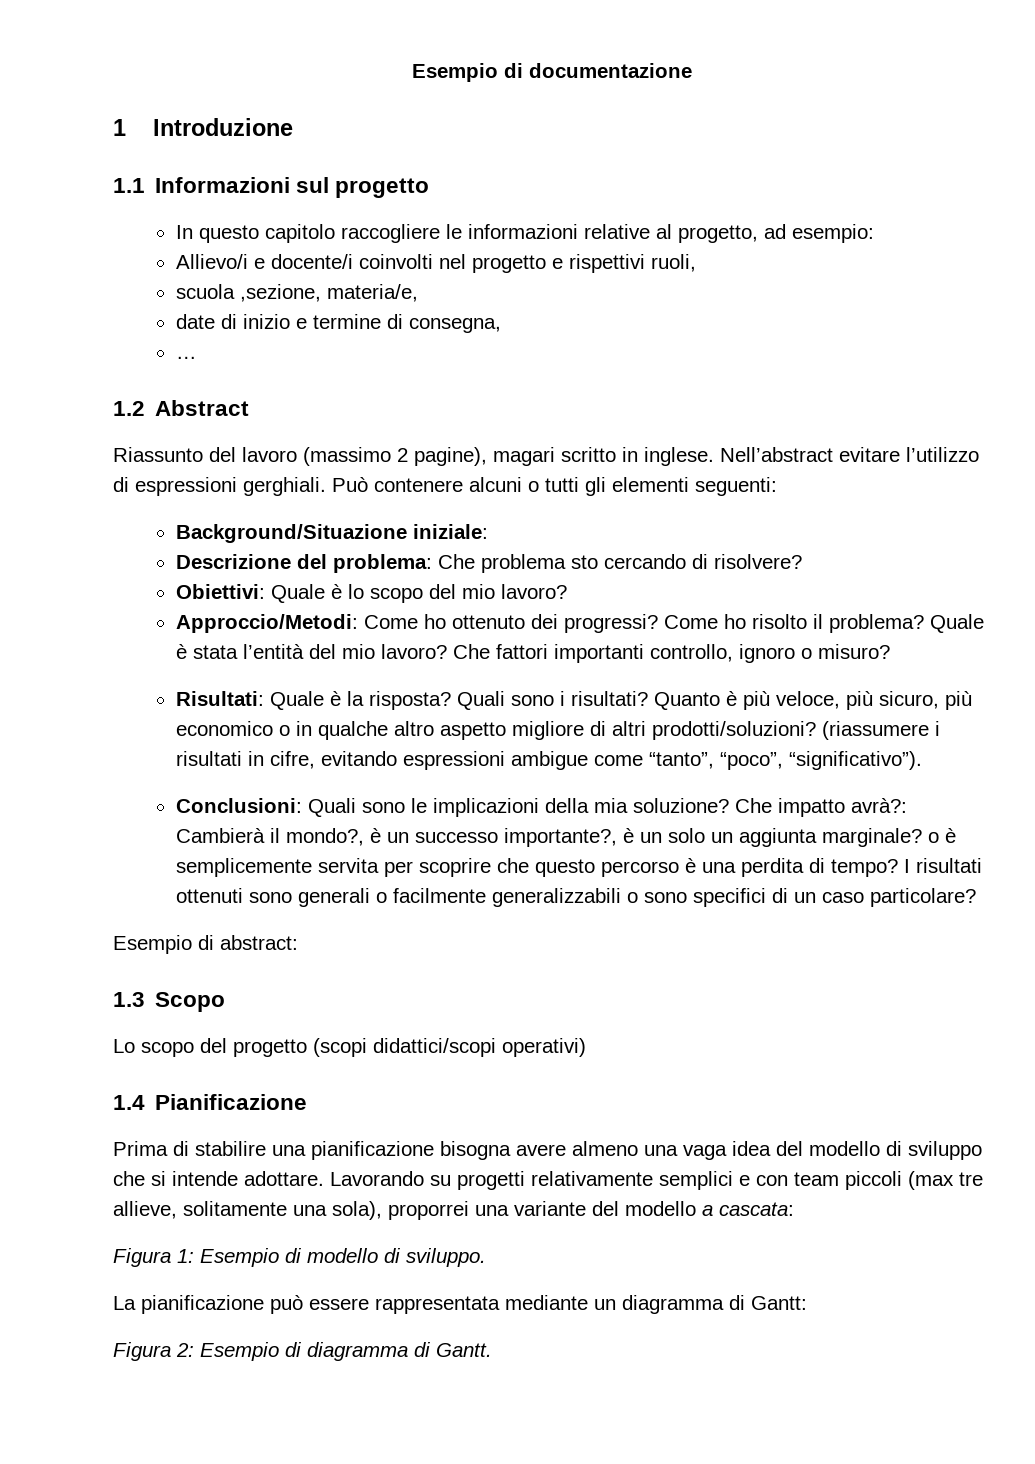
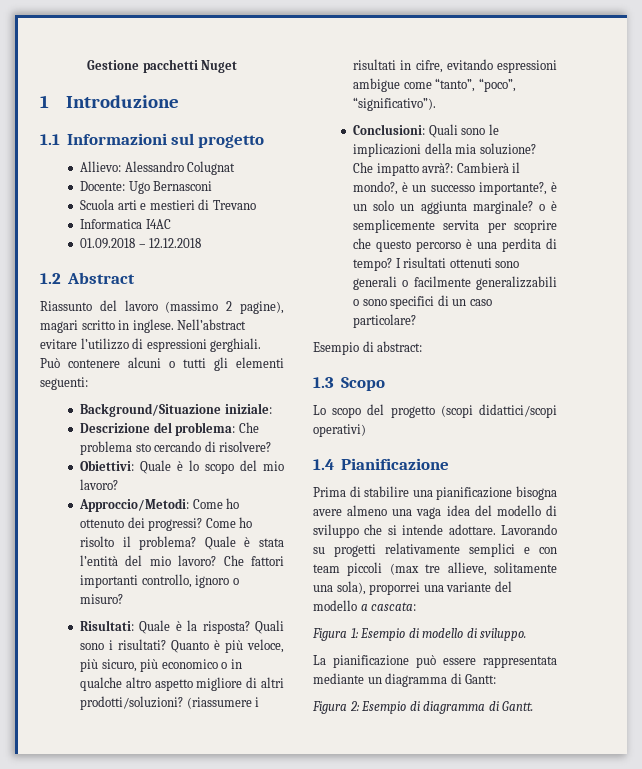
- Esempio di documentazione
+ Gestione pacchetti Nuget
- In questo capitolo raccogliere le informazioni relative al progetto, ad esempio:
- Allievo/i e docente/i coinvolti nel progetto e rispettivi ruoli,
- scuola ,sezione, materia/e,
- date di inizio e termine di consegna,
- …
+ Allievo: Alessandro Colugnat
+ Docente: Ugo Bernasconi
+ Scuola arti e mestieri di Trevano
+ Informatica I4AC
+ 01.09.2018 – 12.12.2018

